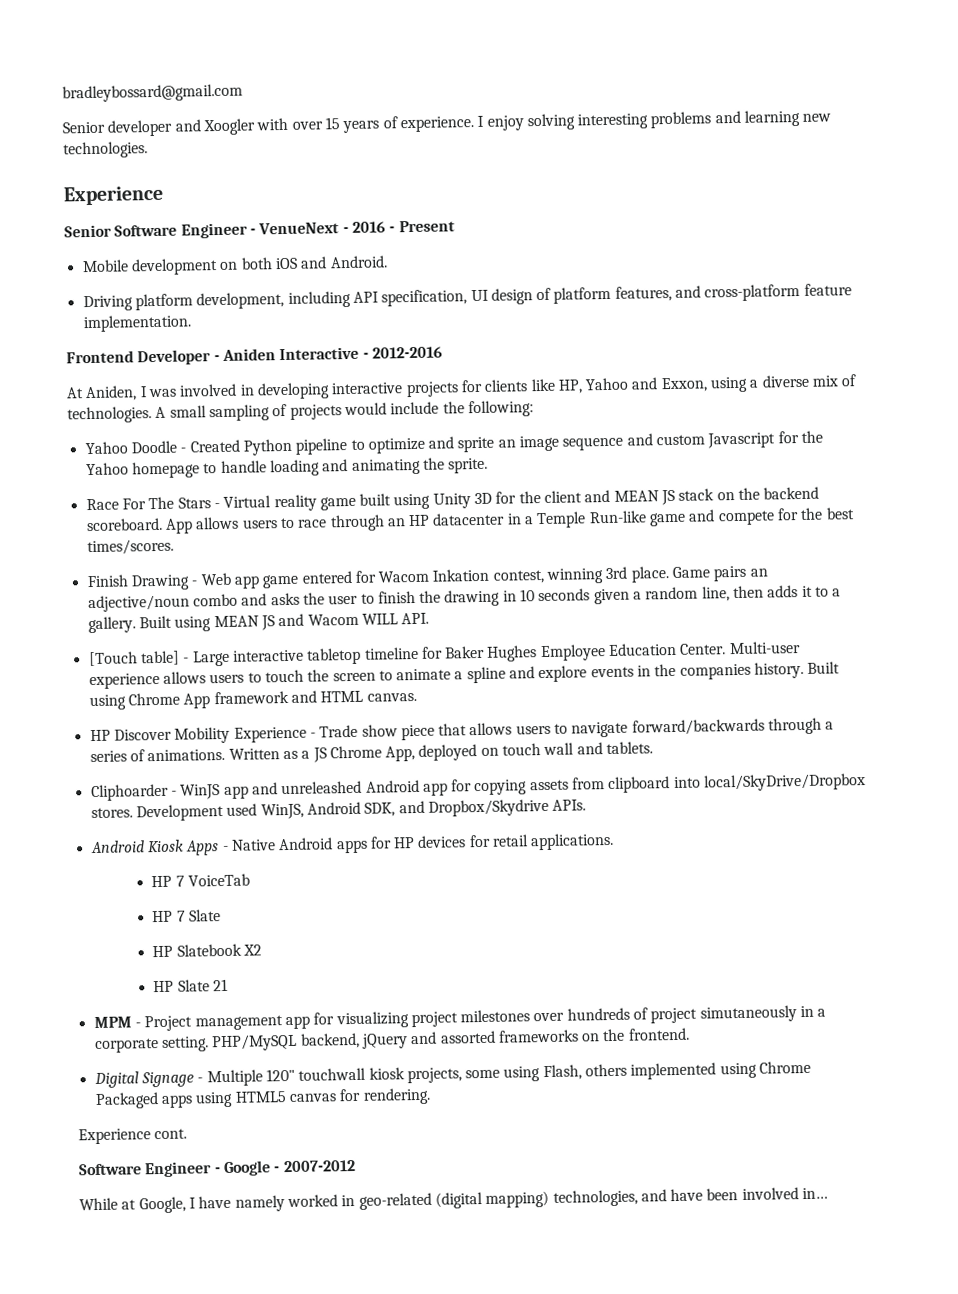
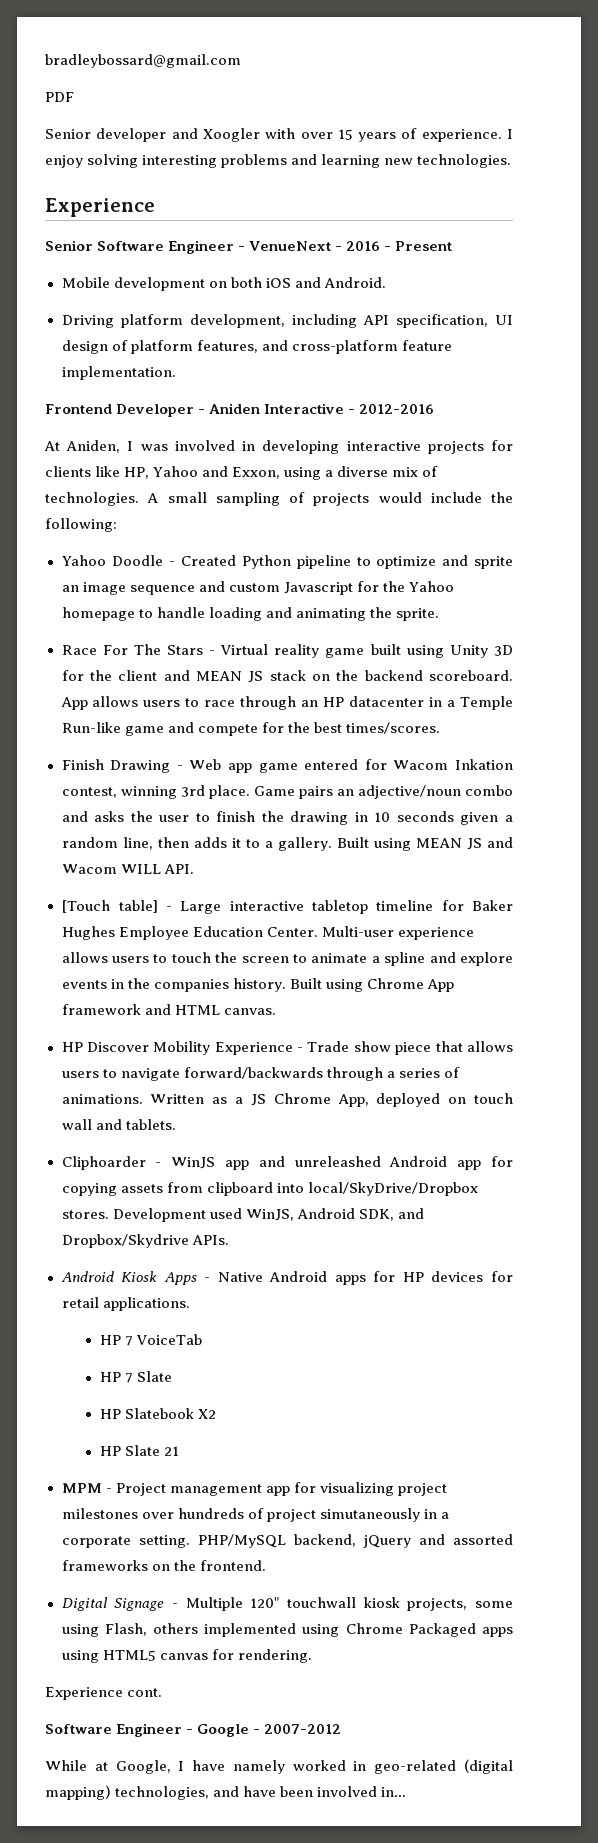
+ PDF

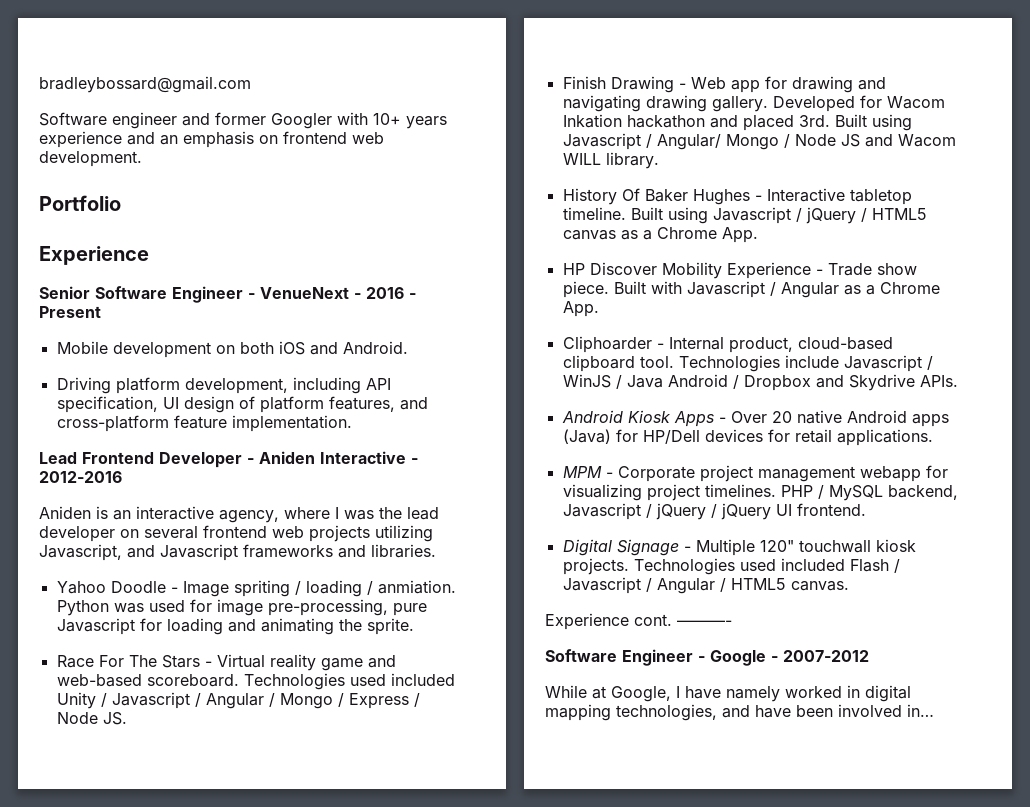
- PDF
- Senior developer and Xoogler with over 15 years of experience. I enjoy solving interesting problems and learning new technologies.
+ Software engineer and former Googler with 10+ years experience and an emphasis on frontend web development.
+ Portfolio
- Frontend Developer - Aniden Interactive - 2012-2016
+ Lead Frontend Developer - Aniden Interactive - 2012-2016
- At Aniden, I was involved in developing interactive projects for clients like HP, Yahoo and Exxon, using a diverse mix of technologies. A small sampling of projects would include the following:
- Yahoo Doodle - Created Python pipeline to optimize and sprite an image sequence and custom Javascript for the Yahoo homepage to handle loading and animating the sprite.
+ Aniden is an interactive agency, where I was the lead developer on several frontend web projects utilizing Javascript, and Javascript frameworks and libraries.
+ Yahoo Doodle - Image spriting / loading / anmiation. Python was used for image pre-processing, pure Javascript for loading and animating the sprite.
- Race For The Stars - Virtual reality game built using Unity 3D for the client and MEAN JS stack on the backend scoreboard. App allows users to race through an HP datacenter in a Temple Run-like game and compete for the best times/scores.
+ Race For The Stars - Virtual reality game and web-based scoreboard. Technologies used included Unity / Javascript / Angular / Mongo / Express / Node JS.
- Finish Drawing - Web app game entered for Wacom Inkation contest, winning 3rd place. Game pairs an adjective/noun combo and asks the user to finish the drawing in 10 seconds given a random line, then adds it to a gallery. Built using MEAN JS and Wacom WILL API.
- [Touch table] - Large interactive tabletop timeline for Baker Hughes Employee Education Center. Multi-user experience allows users to touch the screen to animate a spline and explore events in the companies history. Built using Chrome App framework and HTML canvas.
+ Finish Drawing - Web app for drawing and navigating drawing gallery. Developed for Wacom Inkation hackathon and placed 3rd. Built using Javascript / Angular/ Mongo / Node JS and Wacom WILL library.
+ History Of Baker Hughes - Interactive tabletop timeline. Built using Javascript / jQuery / HTML5 canvas as a Chrome App.
- HP Discover Mobility Experience - Trade show piece that allows users to navigate forward/backwards through a series of animations. Written as a JS Chrome App, deployed on touch wall and tablets.
- Cliphoarder - WinJS app and unreleashed Android app for copying assets from clipboard into local/SkyDrive/Dropbox stores. Development used WinJS, Android SDK, and Dropbox/Skydrive APIs.
+ HP Discover Mobility Experience - Trade show piece. Built with Javascript / Angular as a Chrome App.
+ Cliphoarder - Internal product, cloud-based clipboard tool. Technologies include Javascript / WinJS / Java Android / Dropbox and Skydrive APIs.
- Android Kiosk Apps - Native Android apps for HP devices for retail applications.
- HP 7 VoiceTab
- HP 7 Slate
- HP Slatebook X2
- HP Slate 21
- MPM - Project management app for visualizing project milestones over hundreds of project simutaneously in a corporate setting. PHP/MySQL backend, jQuery and assorted frameworks on the frontend.
+ Android Kiosk Apps - Over 20 native Android apps (Java) for HP/Dell devices for retail applications.
+ MPM - Corporate project management webapp for visualizing project timelines. PHP / MySQL backend, Javascript / jQuery / jQuery UI frontend.
- Digital Signage - Multiple 120" touchwall kiosk projects, some using Flash, others implemented using Chrome Packaged apps using HTML5 canvas for rendering.
+ Digital Signage - Multiple 120" touchwall kiosk projects. Technologies used included Flash / Javascript / Angular / HTML5 canvas.
+ ———-
- While at Google, I have namely worked in geo-related (digital mapping) technologies, and have been involved in…
+ While at Google, I have namely worked in digital mapping technologies, and have been involved in…

